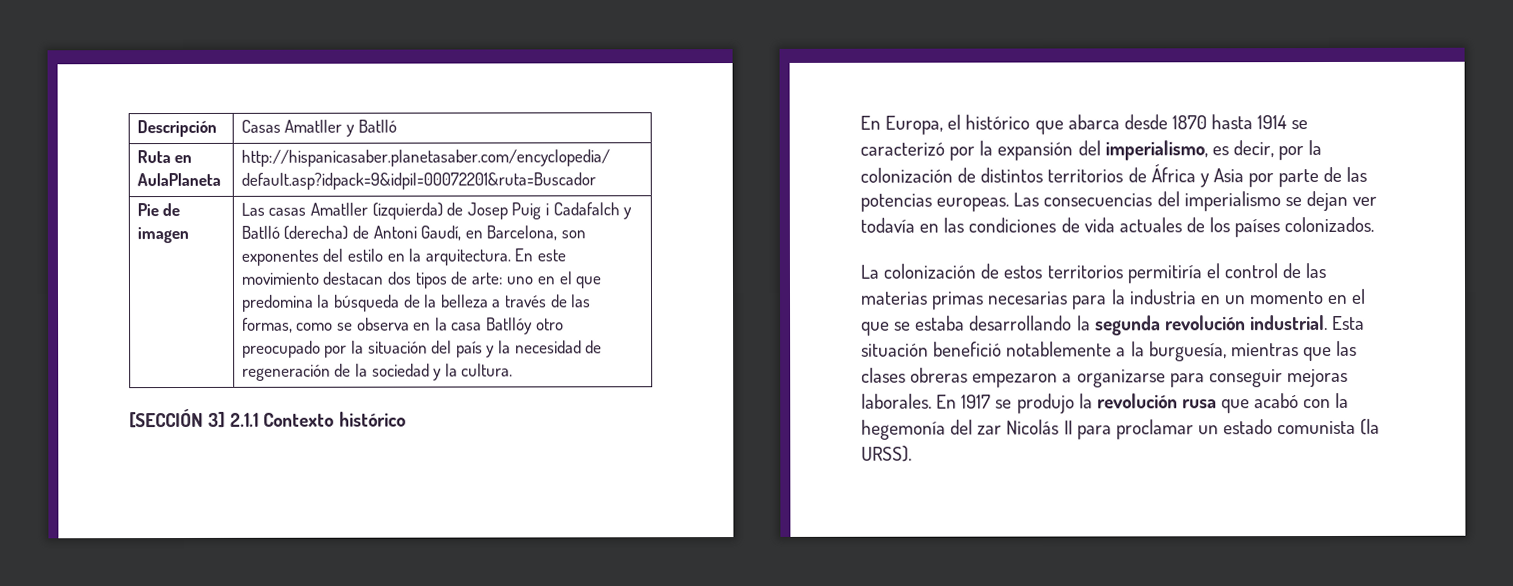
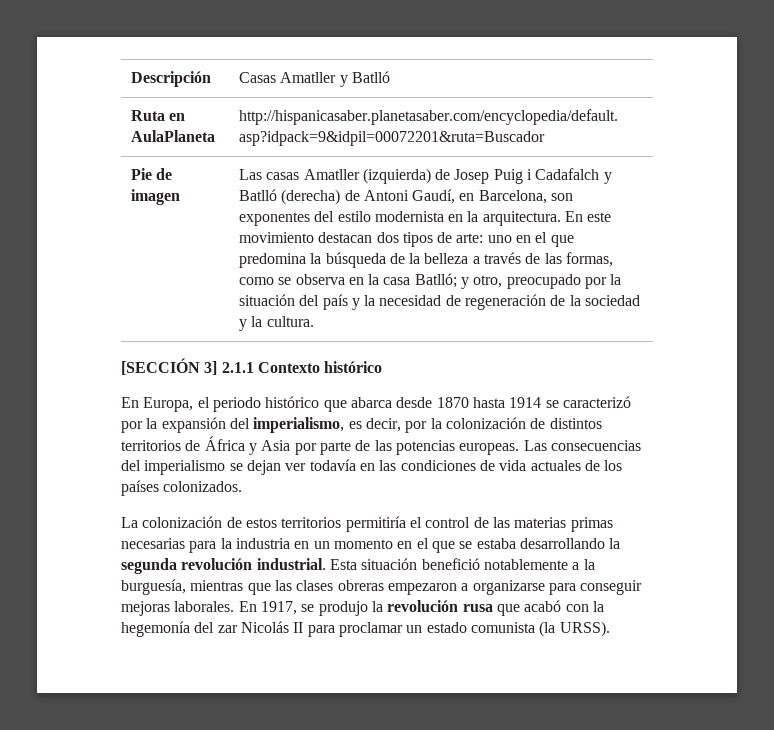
- Las casas Amatller (izquierda) de Josep Puig i Cadafalch y Batlló (derecha) de Antoni Gaudí, en Barcelona, son exponentes del estilo en la arquitectura.
+ Las casas Amatller (izquierda) de Josep Puig i Cadafalch y Batlló (derecha) de Antoni Gaudí, en Barcelona, son exponentes del estilo modernista en la arquitectura.
- En este movimiento destacan dos tipos de arte: uno en el que predomina la búsqueda de la belleza a través de las formas, como se observa en la casa Batllóy otro preocupado por la situación del país y la necesidad de regeneración de la sociedad y la cultura.
+ En este movimiento destacan dos tipos de arte: uno en el que predomina la búsqueda de la belleza a través de las formas, como se observa en la casa Batlló; y otro, preocupado por la situación del país y la necesidad de regeneración de la sociedad y la cultura.
- En Europa, el histórico que abarca desde 1870 hasta 1914 se caracterizó por la expansión del imperialismo, es decir, por la colonización de distintos territorios de África y Asia por parte de las potencias europeas.
+ En Europa, el periodo histórico que abarca desde 1870 hasta 1914 se caracterizó por la expansión del imperialismo, es decir, por la colonización de distintos territorios de África y Asia por parte de las potencias europeas.
- En 1917 se produjo la revolución rusa que acabó con la hegemonía del zar Nicolás II para proclamar un estado comunista (la URSS).
+ En 1917, se produjo la revolución rusa que acabó con la hegemonía del zar Nicolás II para proclamar un estado comunista (la URSS).

